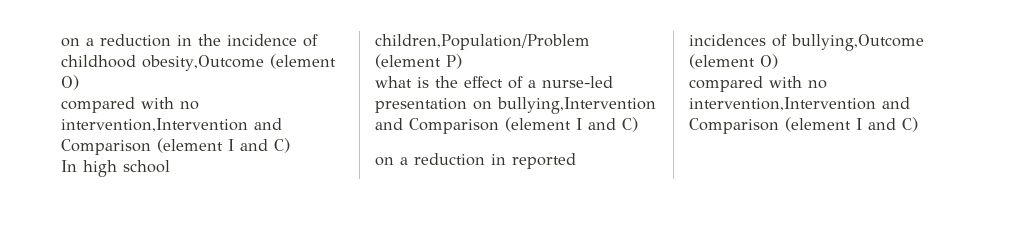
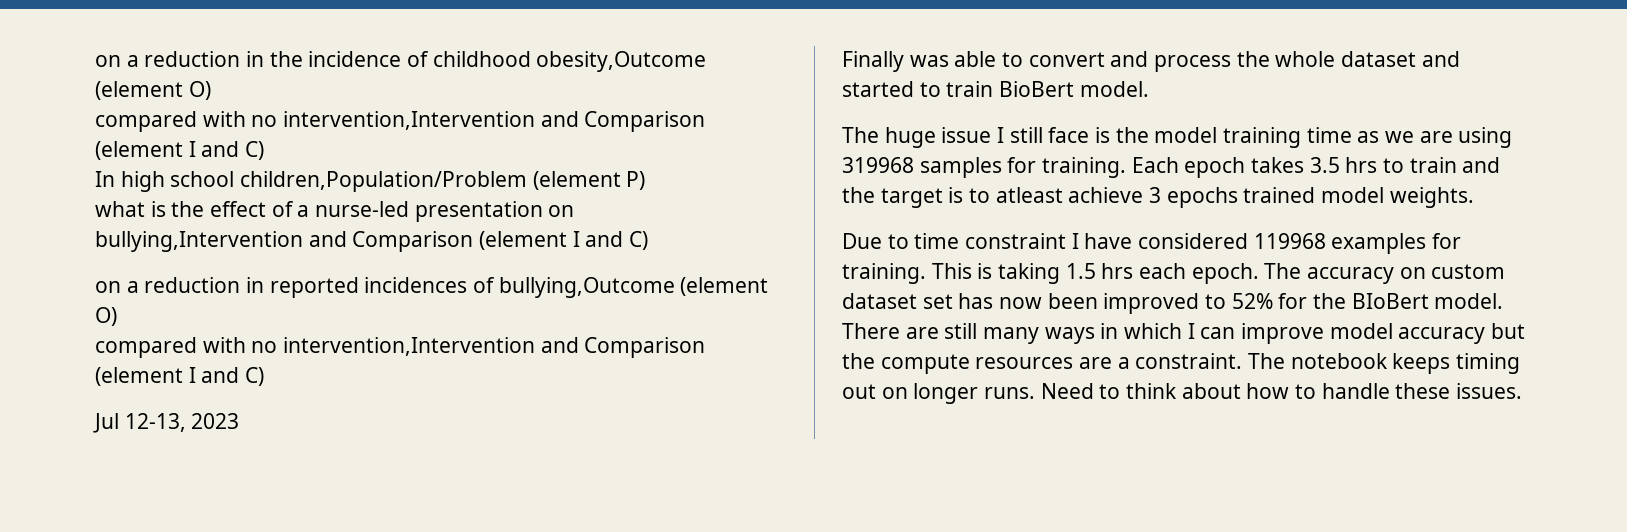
+ Jul 12-13, 2023
+ Finally was able to convert and process the whole dataset and started to train BioBert model.
+ The huge issue I still face is the model training time as we are using 319968 samples for training. Each epoch takes 3.5 hrs to train and the target is to atleast achieve 3 epochs trained model weights.
+ Due to time constraint I have considered 119968 examples for training. This is taking 1.5 hrs each epoch. The accuracy on custom dataset set has now been improved to 52% for the BIoBert model. There are still many ways in which I can improve model accuracy but the compute resources are a constraint. The notebook keeps timing out on longer runs. Need to think about how to handle these issues.

